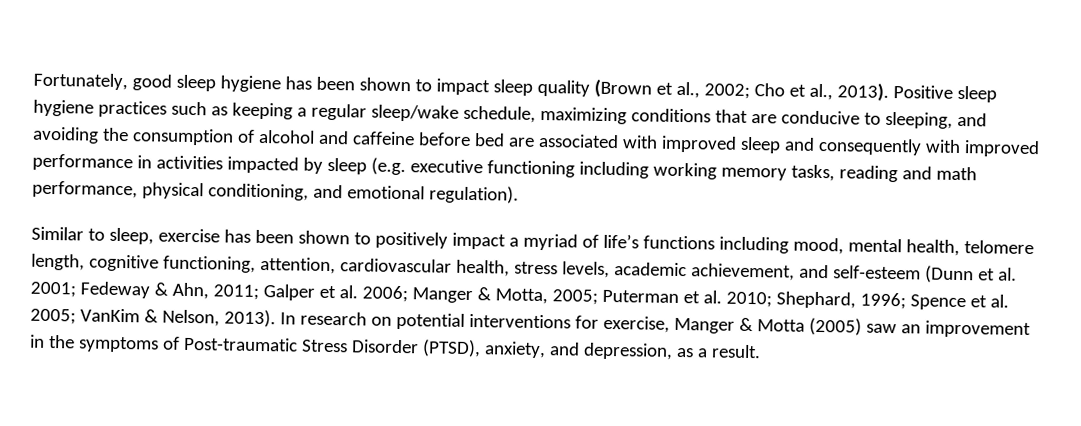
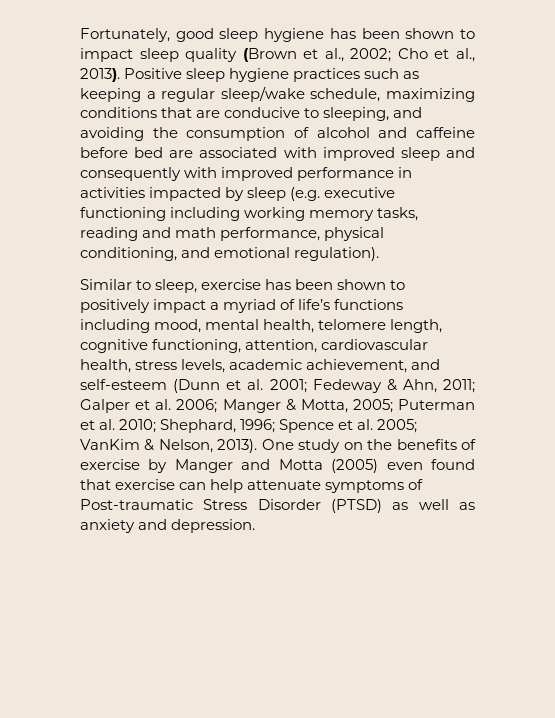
- In research on potential interventions for exercise, Manger & Motta (2005) saw an improvement in the symptoms of Post-traumatic Stress Disorder (PTSD), anxiety, and depression, as a result.
+ One study on the benefits of exercise by Manger and Motta (2005) even found that exercise can help attenuate symptoms of Post-traumatic Stress Disorder (PTSD) as well as anxiety and depression.

